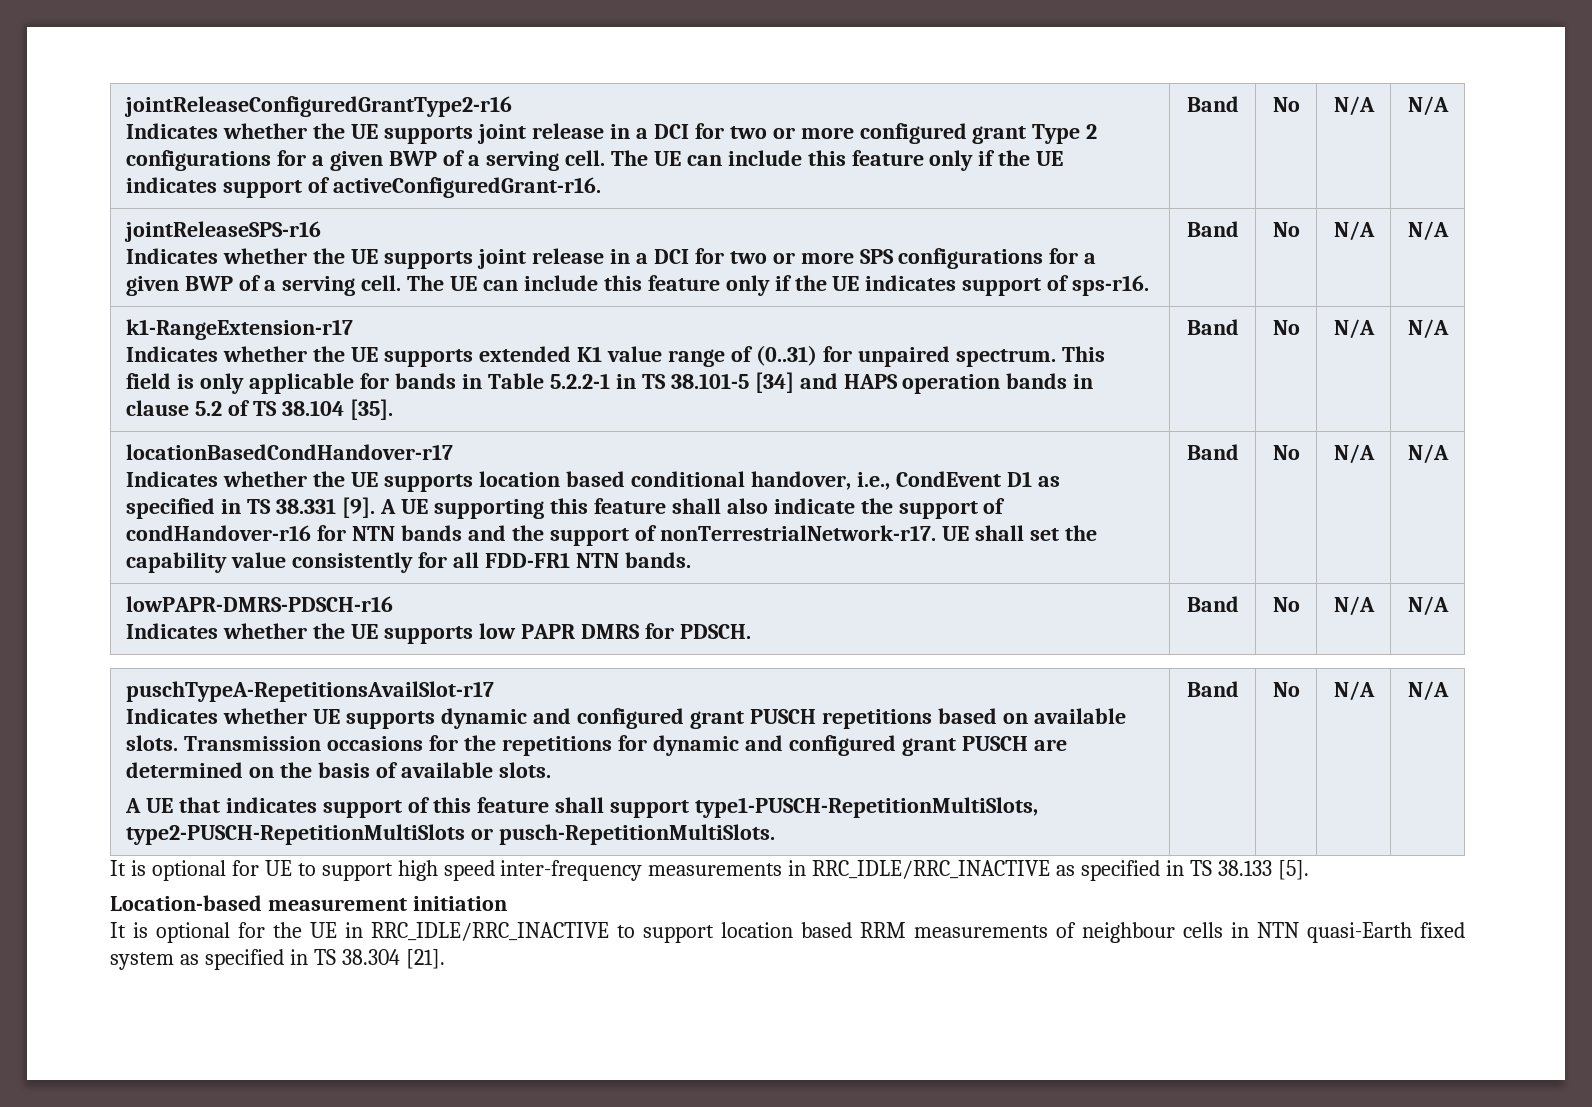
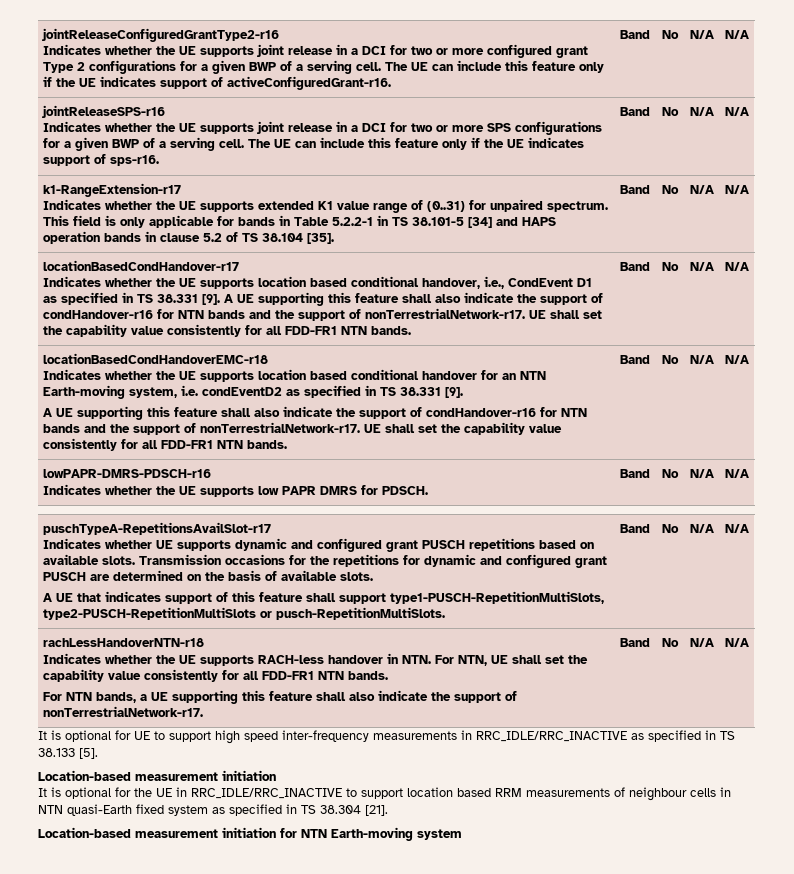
+ locationBasedCondHandoverEMC-r18
+ Indicates whether the UE supports location based conditional handover for an NTN Earth-moving system, i.e. condEventD2 as specified in TS 38.331 [9].
+ A UE supporting this feature shall also indicate the support of condHandover-r16 for NTN bands and the support of nonTerrestrialNetwork-r17. UE shall set the capability value consistently for all FDD-FR1 NTN bands. | Band | No | N/A | N/A
+ rachLessHandoverNTN-r18
+ Indicates whether the UE supports RACH-less handover in NTN. For NTN, UE shall set the capability value consistently for all FDD-FR1 NTN bands.
+ For NTN bands, a UE supporting this feature shall also indicate the support of nonTerrestrialNetwork-r17. | Band | No | N/A | N/A
+ Location-based measurement initiation for NTN Earth-moving system

